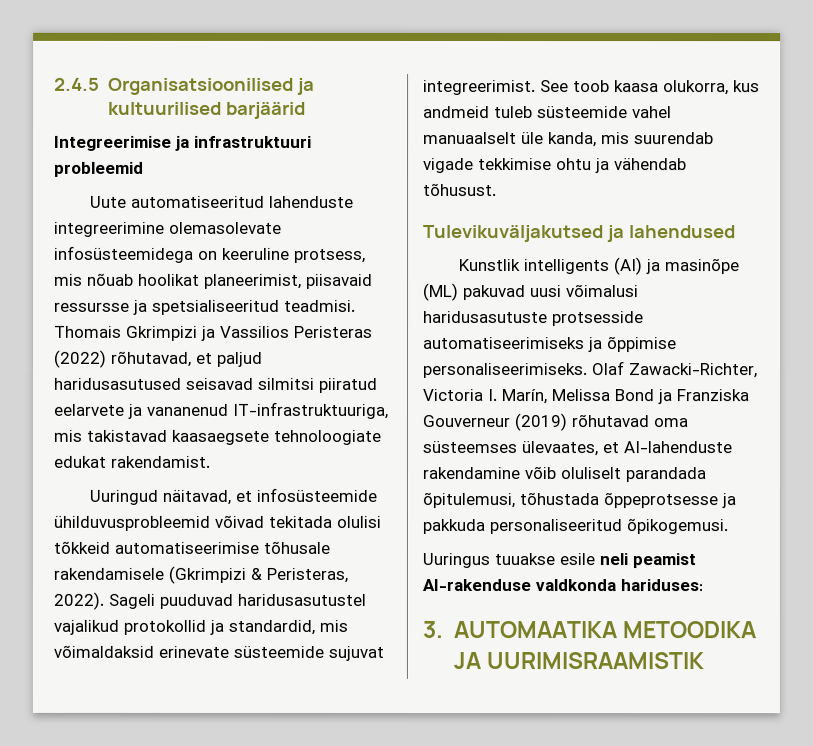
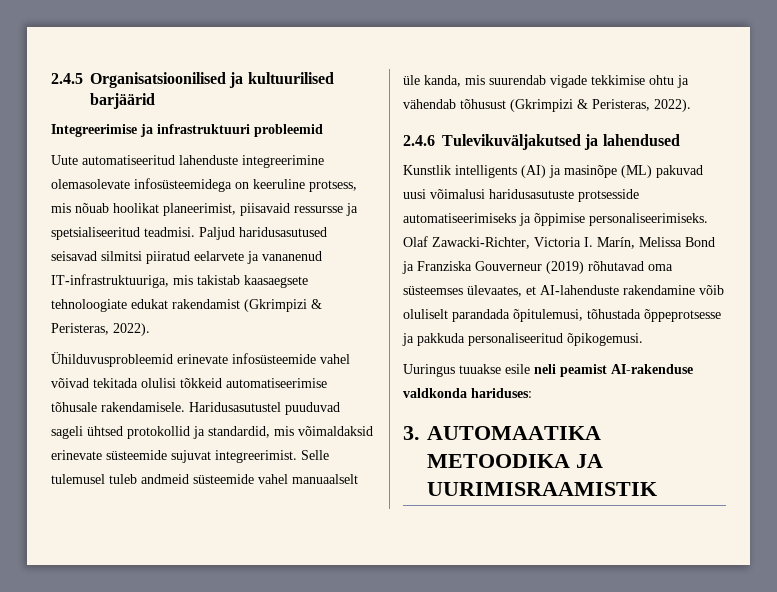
- Thomais Gkrimpizi ja Vassilios Peristeras (2022) rõhutavad, et paljud haridusasutused seisavad silmitsi piiratud eelarvete ja vananenud IT-infrastruktuuriga, mis takistavad kaasaegsete tehnoloogiate edukat rakendamist.
- Uuringud näitavad, et infosüsteemide ühilduvusprobleemid võivad tekitada olulisi tõkkeid automatiseerimise tõhusale rakendamisele (Gkrimpizi & Peristeras, 2022). Sageli puuduvad haridusasutustel vajalikud protokollid ja standardid, mis võimaldaksid erinevate süsteemide sujuvat integreerimist.
+ Paljud haridusasutused seisavad silmitsi piiratud eelarvete ja vananenud IT-infrastruktuuriga, mis takistab kaasaegsete tehnoloogiate edukat rakendamist (Gkrimpizi & Peristeras, 2022).
+ Ühilduvusprobleemid erinevate infosüsteemide vahel võivad tekitada olulisi tõkkeid automatiseerimise tõhusale rakendamisele. Haridusasutustel puuduvad sageli ühtsed protokollid ja standardid, mis võimaldaksid erinevate süsteemide sujuvat integreerimist.
- See toob kaasa olukorra, kus andmeid tuleb süsteemide vahel manuaalselt üle kanda, mis suurendab vigade tekkimise ohtu ja vähendab tõhusust.
- Tulevikuväljakutsed ja lahendused
+ Selle tulemusel tuleb andmeid süsteemide vahel manuaalselt üle kanda, mis suurendab vigade tekkimise ohtu ja vähendab tõhusust (Gkrimpizi & Peristeras, 2022).
+ 2.4.6 Tulevikuväljakutsed ja lahendused

